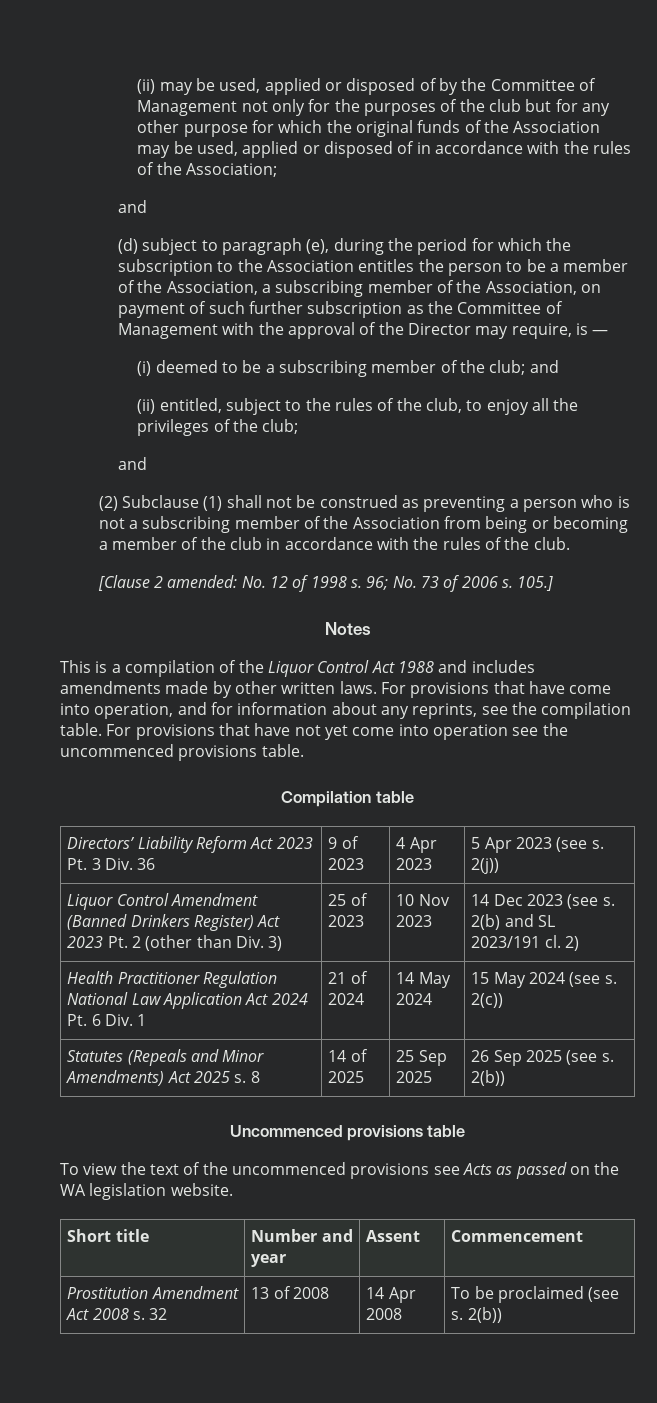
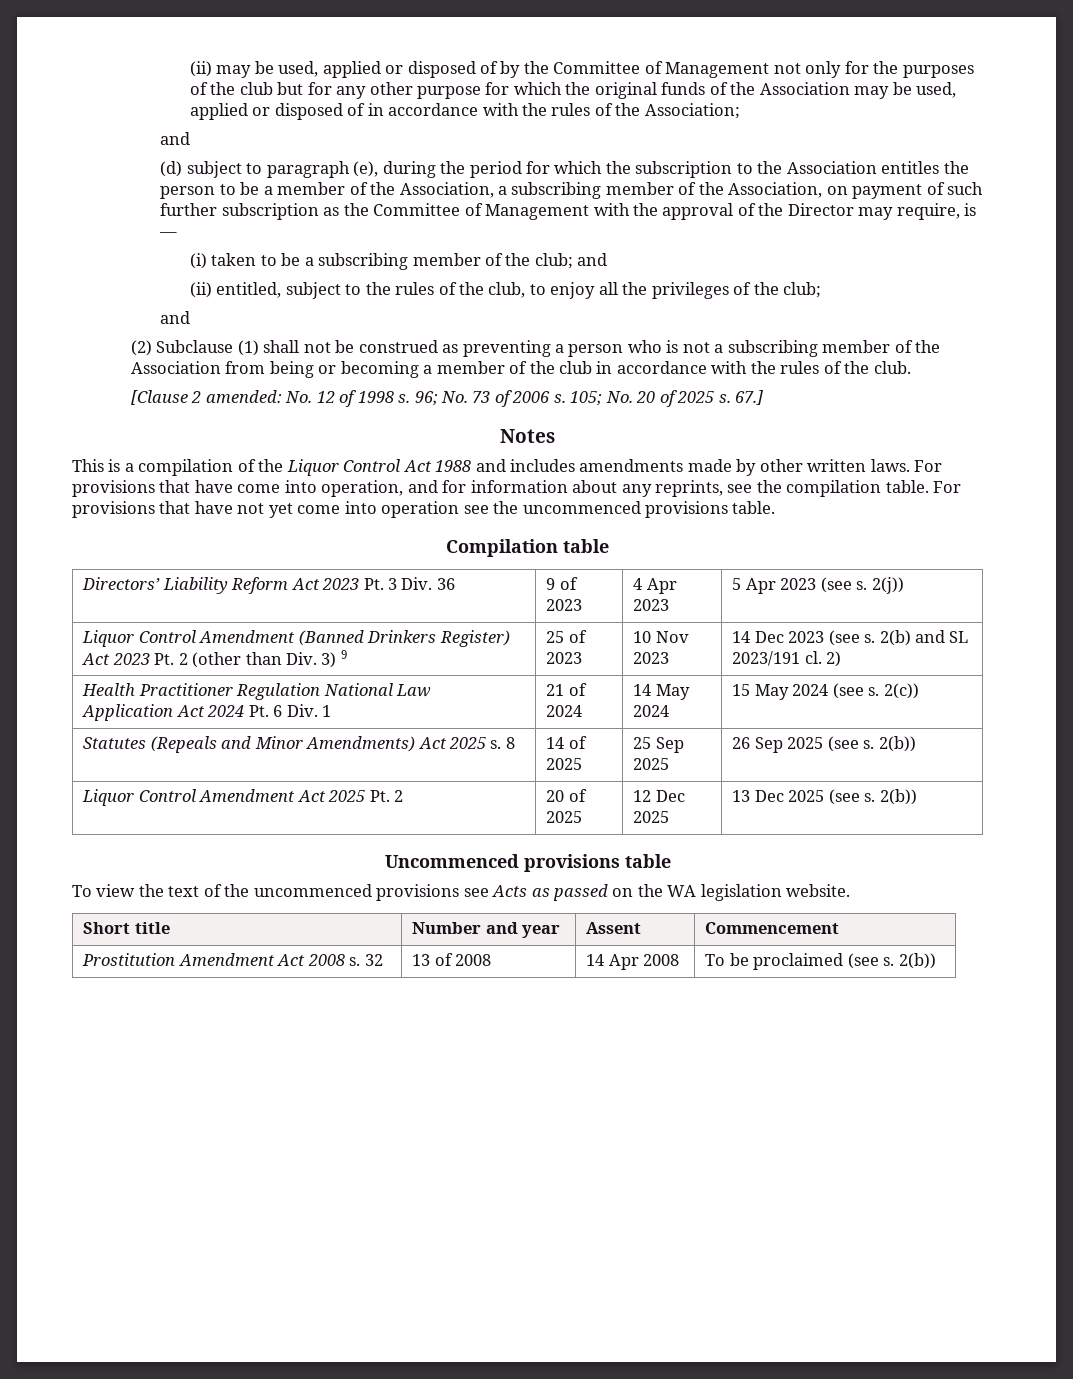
- (i) deemed to be a subscribing member of the club; and
+ (i) taken to be a subscribing member of the club; and
- 105.]
+ 105; No. 20 of 2025 s. 67.]
- Liquor Control Amendment (Banned Drinkers Register) Act 2023 Pt. 2 (other than Div. 3) | 25 of 2023 | 10 Nov 2023 | 14 Dec 2023 (see s. 2(b) and SL 2023/191 cl. 2)
+ Liquor Control Amendment (Banned Drinkers Register) Act 2023 Pt. 2 (other than Div. 3) 9 | 25 of 2023 | 10 Nov 2023 | 14 Dec 2023 (see s. 2(b) and SL 2023/191 cl. 2)
+ Liquor Control Amendment Act 2025 Pt. 2 | 20 of 2025 | 12 Dec 2025 | 13 Dec 2025 (see s. 2(b))

